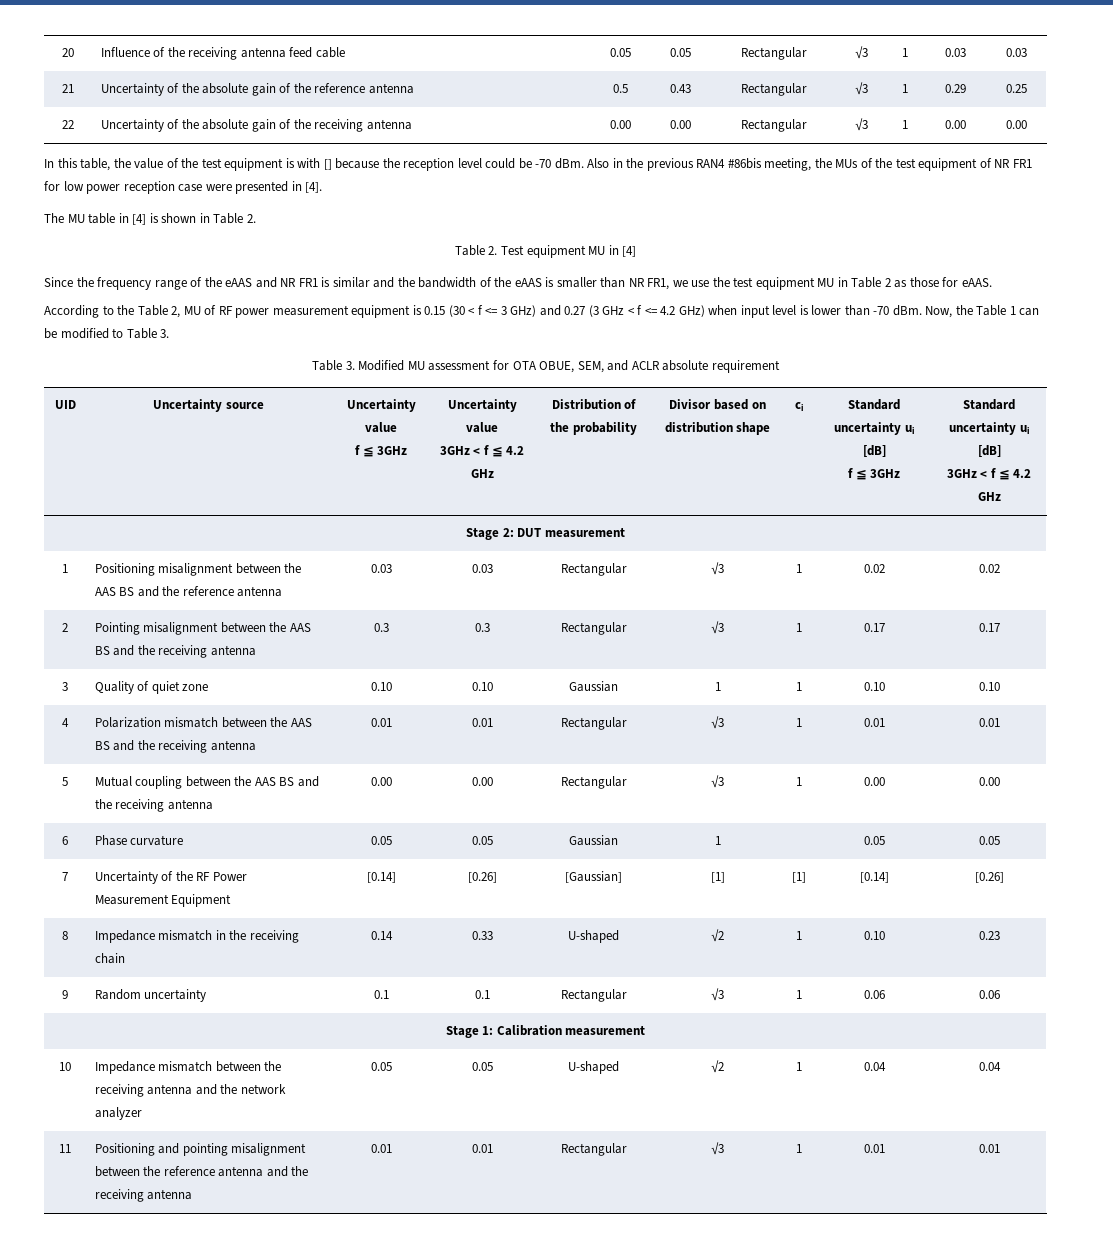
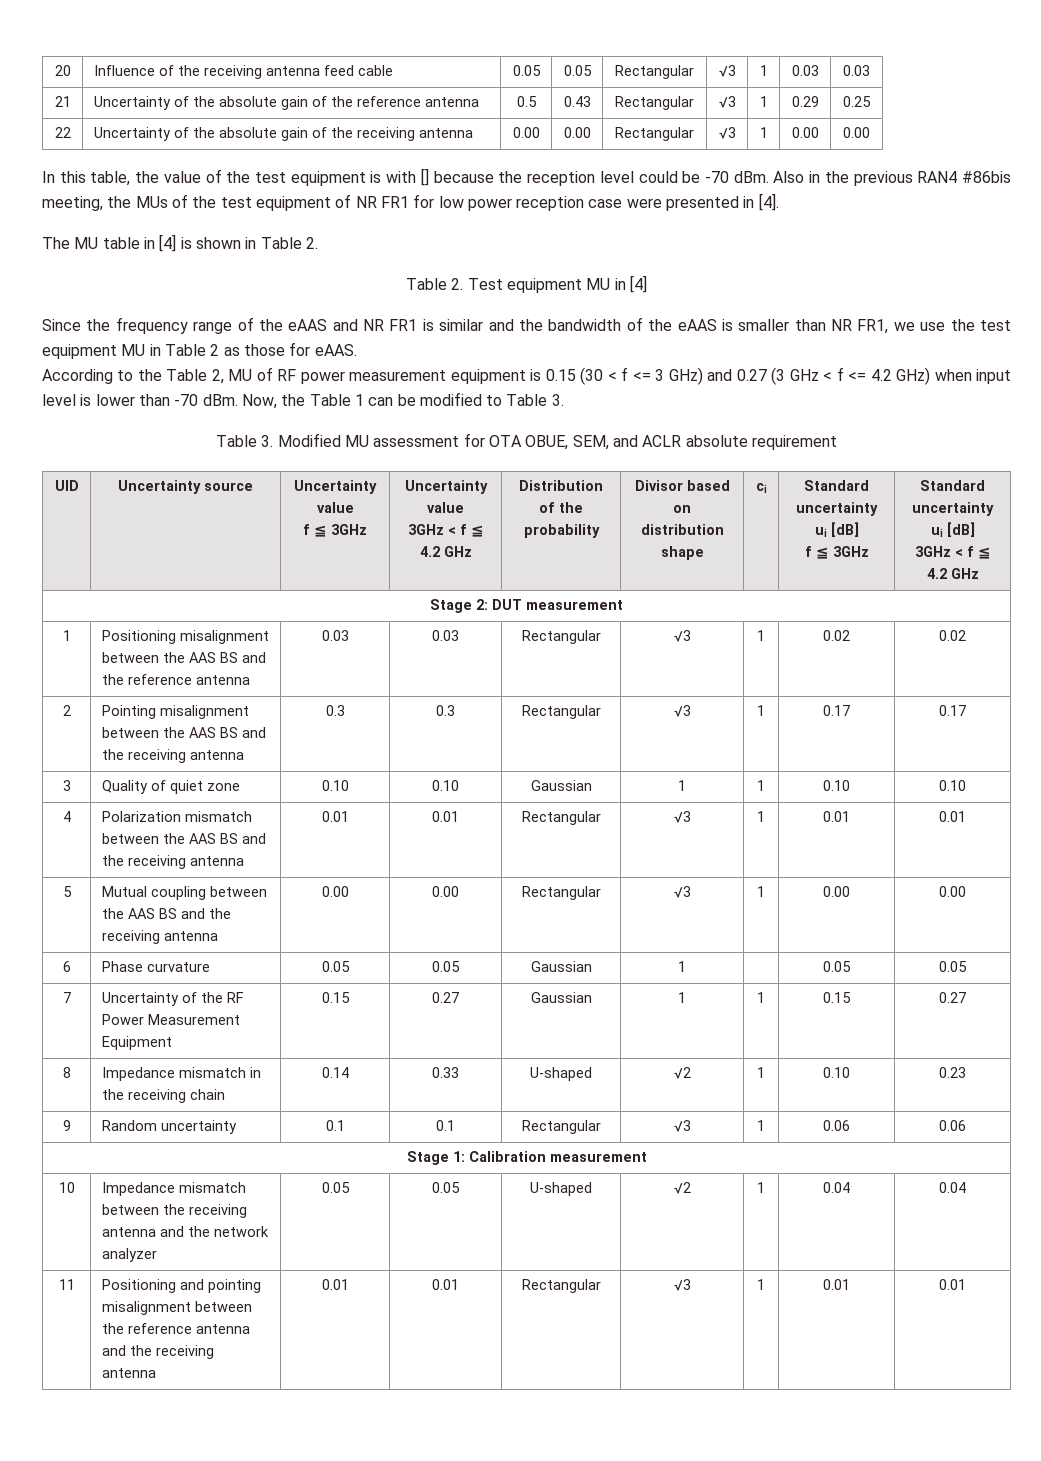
- 7 | Uncertainty of the RF Power Measurement Equipment | [0.14] | [0.26] | [Gaussian] | [1] | [1] | [0.14] | [0.26]
+ 7 | Uncertainty of the RF Power Measurement Equipment | 0.15 | 0.27 | Gaussian | 1 | 1 | 0.15 | 0.27

